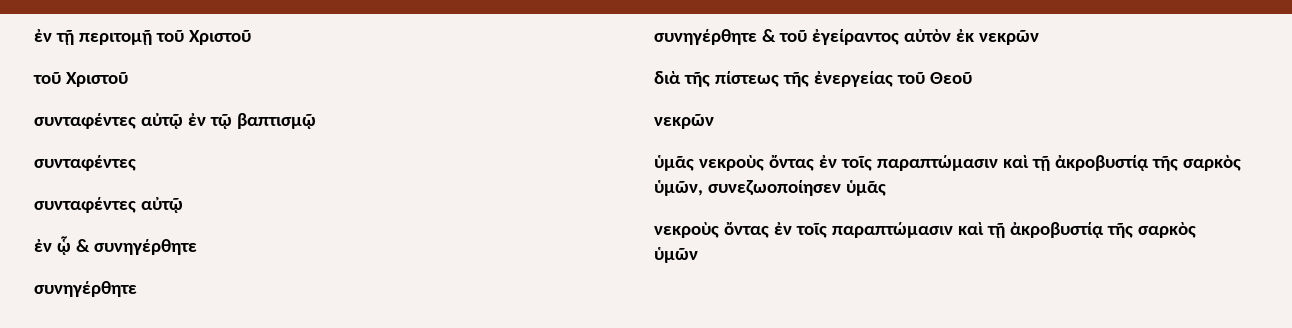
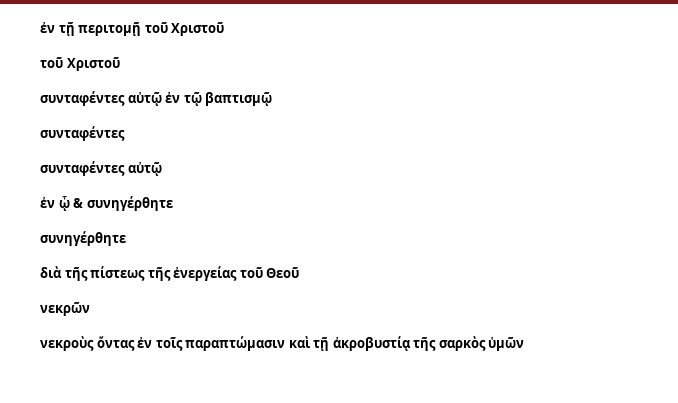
- συνηγέρθητε & τοῦ ἐγείραντος αὐτὸν ἐκ νεκρῶν
- ὑμᾶς νεκροὺς ὄντας ἐν τοῖς παραπτώμασιν καὶ τῇ ἀκροβυστίᾳ τῆς σαρκὸς ὑμῶν, συνεζωοποίησεν ὑμᾶς

